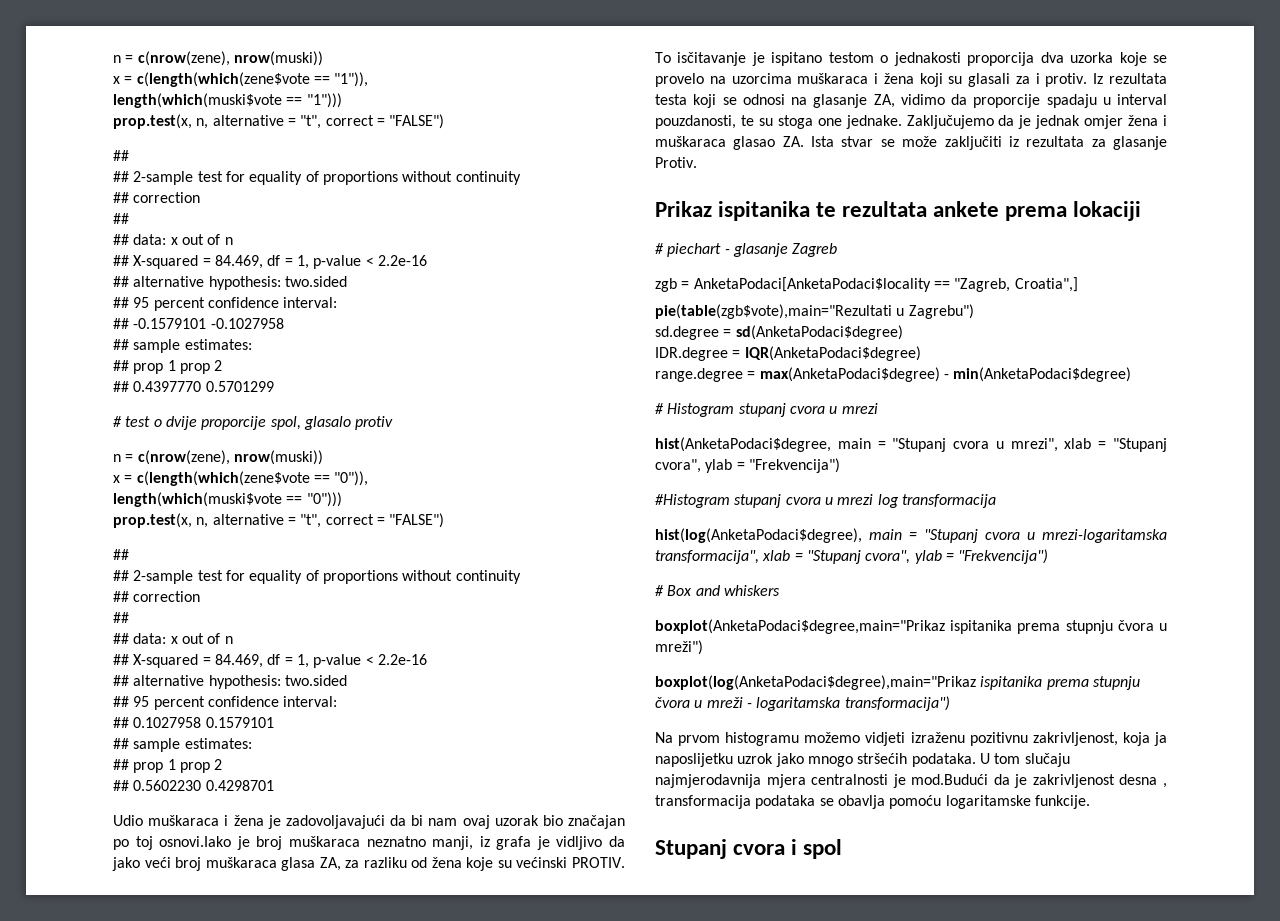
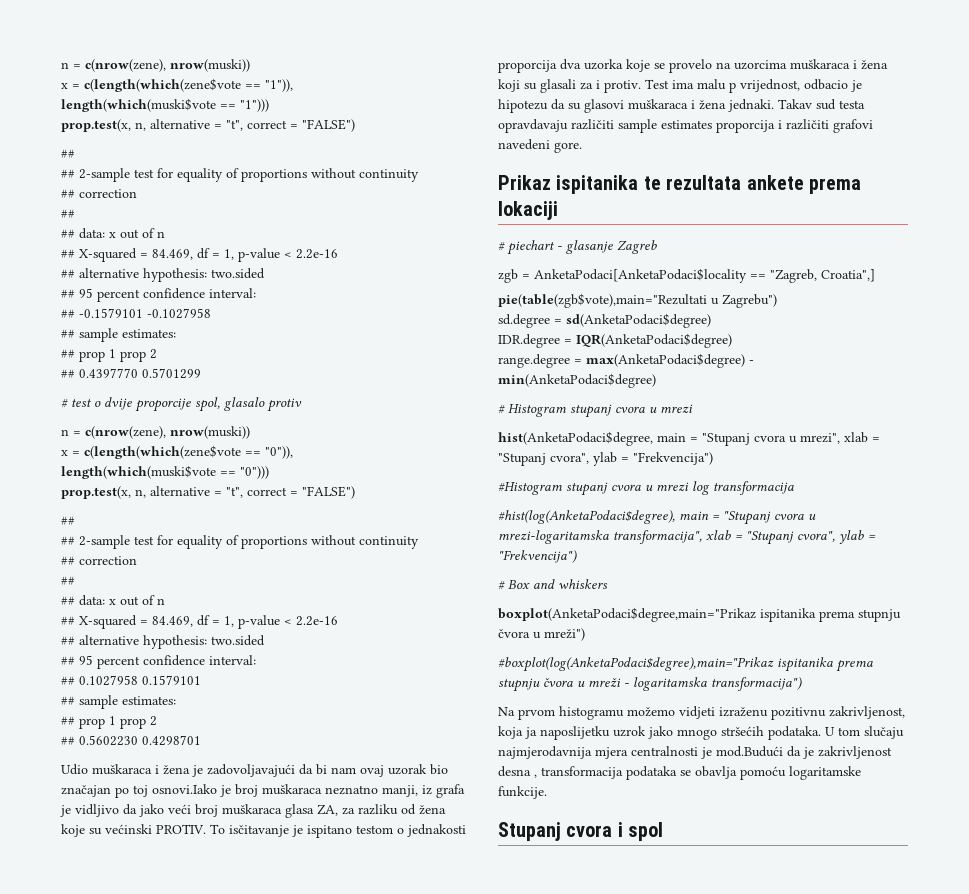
- Iz rezultata testa koji se odnosi na glasanje ZA, vidimo da proporcije spadaju u interval pouzdanosti, te su stoga one jednake. Zaključujemo da je jednak omjer žena i muškaraca glasao ZA. Ista stvar se može zaključiti iz rezultata za glasanje Protiv.
+ Test ima malu p vrijednost, odbacio je hipotezu da su glasovi muškaraca i žena jednaki. Takav sud testa opravdavaju različiti sample estimates proporcija i različiti grafovi navedeni gore.
- hist(log(AnketaPodaci$degree), main = "Stupanj cvora u mrezi-logaritamska transformacija", xlab = "Stupanj cvora", ylab = "Frekvencija")
+ #hist(log(AnketaPodaci$degree), main = "Stupanj cvora u mrezi-logaritamska transformacija", xlab = "Stupanj cvora", ylab = "Frekvencija")
- boxplot(log(AnketaPodaci$degree),main="Prikaz ispitanika prema stupnju čvora u mreži - logaritamska transformacija")
+ #boxplot(log(AnketaPodaci$degree),main="Prikaz ispitanika prema stupnju čvora u mreži - logaritamska transformacija")

